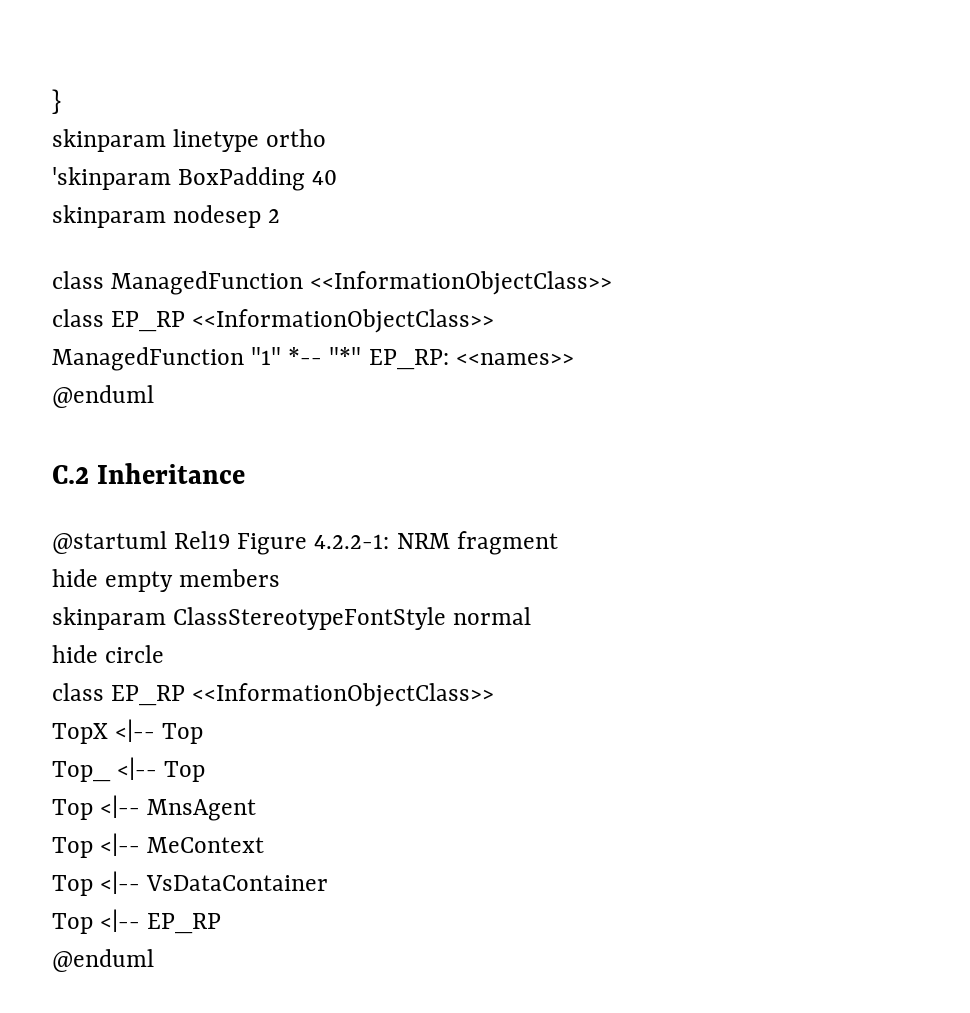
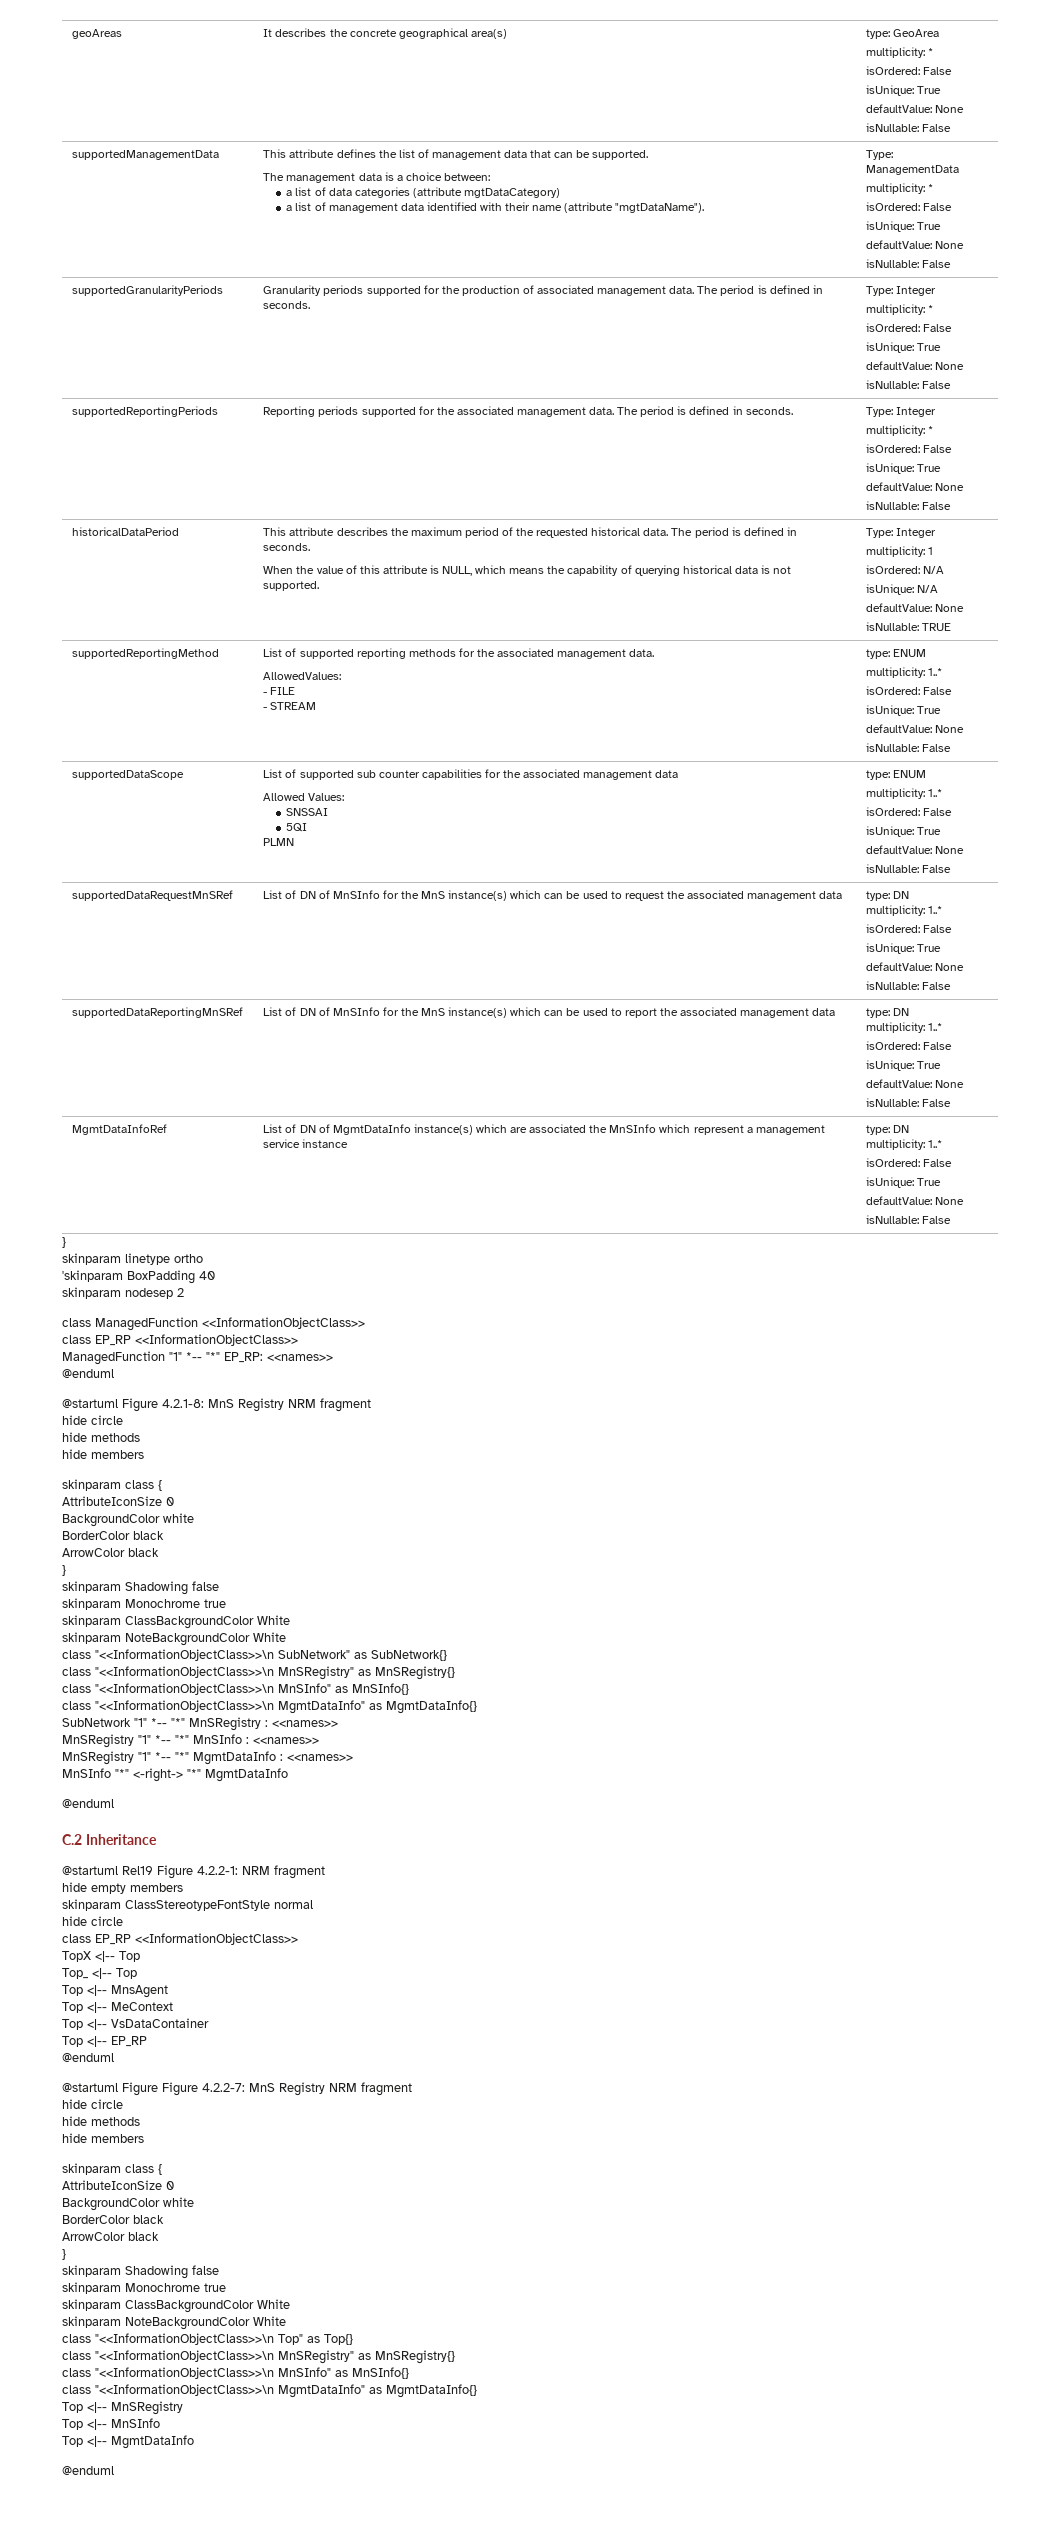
+ geoAreas | It describes the concrete geographical area(s) | type: GeoArea
+ multiplicity: *
+ isOrdered: False
+ isUnique: True
+ defaultValue: None
+ isNullable: False
+ supportedManagementData | This attribute defines the list of management data that can be supported.
+ The management data is a choice between:
+ a list of data categories (attribute mgtDataCategory)
+ a list of management data identified with their name (attribute "mgtDataName"). | Type: ManagementData
+ multiplicity: *
+ isOrdered: False
+ isUnique: True
+ defaultValue: None
+ isNullable: False
+ supportedGranularityPeriods | Granularity periods supported for the production of associated management data. The period is defined in seconds. | Type: Integer
+ multiplicity: *
+ isOrdered: False
+ isUnique: True
+ defaultValue: None
+ isNullable: False
+ supportedReportingPeriods | Reporting periods supported for the associated management data. The period is defined in seconds. | Type: Integer
+ multiplicity: *
+ isOrdered: False
+ isUnique: True
+ defaultValue: None
+ isNullable: False
+ historicalDataPeriod | This attribute describes the maximum period of the requested historical data. The period is defined in seconds.
+ When the value of this attribute is NULL, which means the capability of querying historical data is not supported. | Type: Integer
+ multiplicity: 1
+ isOrdered: N/A
+ isUnique: N/A
+ defaultValue: None
+ isNullable: TRUE
+ supportedReportingMethod | List of supported reporting methods for the associated management data.
+ AllowedValues:
+ - FILE
+ - STREAM | type: ENUM
+ multiplicity: 1..*
+ isOrdered: False
+ isUnique: True
+ defaultValue: None
+ isNullable: False
+ supportedDataScope | List of supported sub counter capabilities for the associated management data
+ Allowed Values:
+ SNSSAI
+ 5QI
+ PLMN | type: ENUM
+ multiplicity: 1..*
+ isOrdered: False
+ isUnique: True
+ defaultValue: None
+ isNullable: False
+ supportedDataRequestMnSRef | List of DN of MnSInfo for the MnS instance(s) which can be used to request the associated management data | type: DN
+ multiplicity: 1..*
+ isOrdered: False
+ isUnique: True
+ defaultValue: None
+ isNullable: False
+ supportedDataReportingMnSRef | List of DN of MnSInfo for the MnS instance(s) which can be used to report the associated management data | type: DN
+ multiplicity: 1..*
+ isOrdered: False
+ isUnique: True
+ defaultValue: None
+ isNullable: False
+ MgmtDataInfoRef | List of DN of MgmtDataInfo instance(s) which are associated the MnSInfo which represent a management service instance | type: DN
+ multiplicity: 1..*
+ isOrdered: False
+ isUnique: True
+ defaultValue: None
+ isNullable: False
+ @startuml Figure 4.2.1-8: MnS Registry NRM fragment
+ hide circle
+ hide methods
+ hide members
+ skinparam class {
+ AttributeIconSize 0
+ BackgroundColor white
+ BorderColor black
+ ArrowColor black
+ }
+ skinparam Shadowing false
+ skinparam Monochrome true
+ skinparam ClassBackgroundColor White
+ skinparam NoteBackgroundColor White
+ class "<<InformationObjectClass>>\n SubNetwork" as SubNetwork{}
+ class "<<InformationObjectClass>>\n MnSRegistry" as MnSRegistry{}
+ class "<<InformationObjectClass>>\n MnSInfo" as MnSInfo{}
+ class "<<InformationObjectClass>>\n MgmtDataInfo" as MgmtDataInfo{}
+ SubNetwork "1" *-- "*" MnSRegistry : <<names>>
+ MnSRegistry "1" *-- "*" MnSInfo : <<names>>
+ MnSRegistry "1" *-- "*" MgmtDataInfo : <<names>>
+ MnSInfo "*" <-right-> "*" MgmtDataInfo
+ @enduml
+ @startuml Figure Figure 4.2.2-7: MnS Registry NRM fragment
+ hide circle
+ hide methods
+ hide members
+ skinparam class {
+ AttributeIconSize 0
+ BackgroundColor white
+ BorderColor black
+ ArrowColor black
+ }
+ skinparam Shadowing false
+ skinparam Monochrome true
+ skinparam ClassBackgroundColor White
+ skinparam NoteBackgroundColor White
+ class "<<InformationObjectClass>>\n Top" as Top{}
+ class "<<InformationObjectClass>>\n MnSRegistry" as MnSRegistry{}
+ class "<<InformationObjectClass>>\n MnSInfo" as MnSInfo{}
+ class "<<InformationObjectClass>>\n MgmtDataInfo" as MgmtDataInfo{}
+ Top <|-- MnSRegistry
+ Top <|-- MnSInfo
+ Top <|-- MgmtDataInfo
+ @enduml

